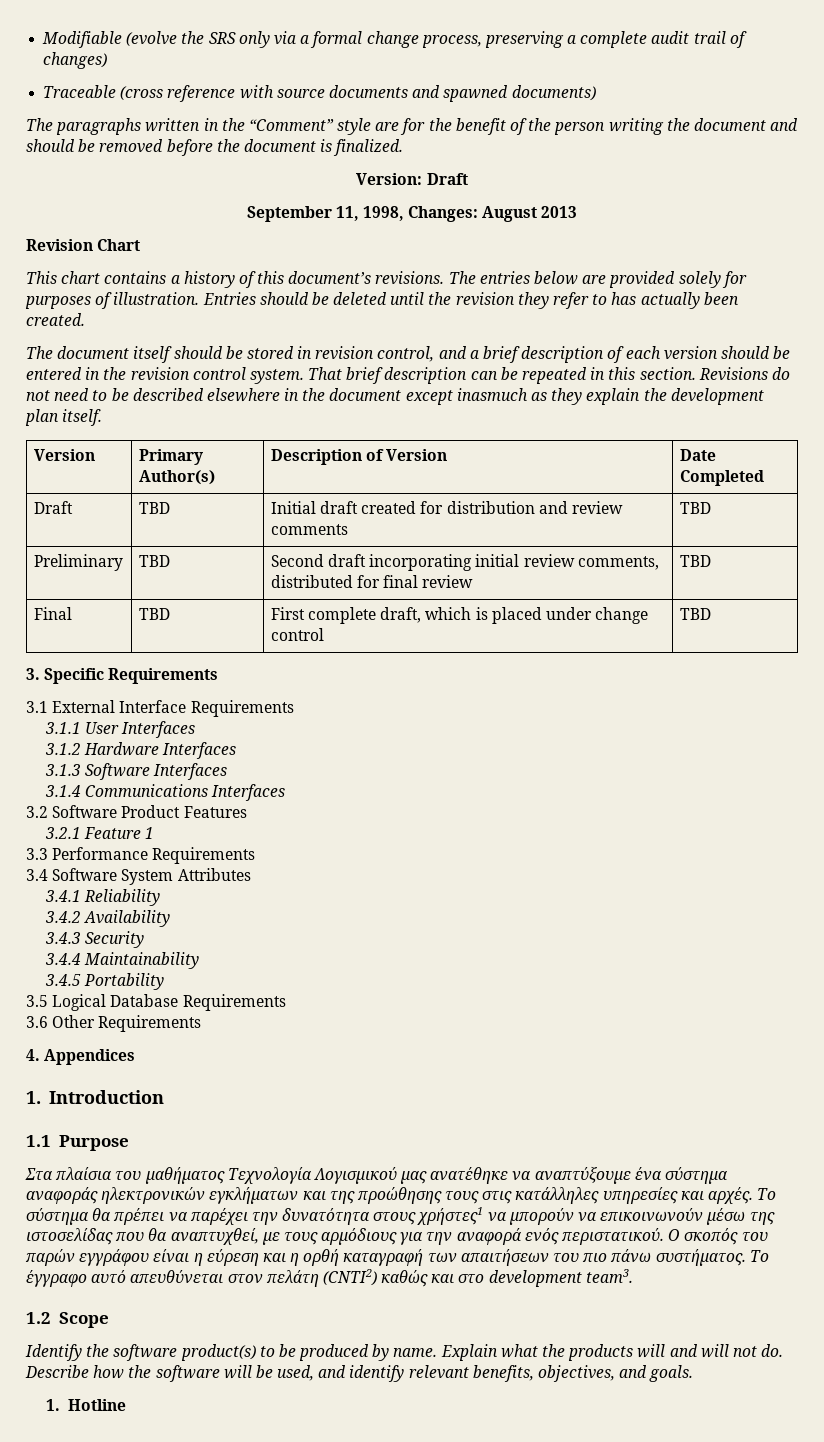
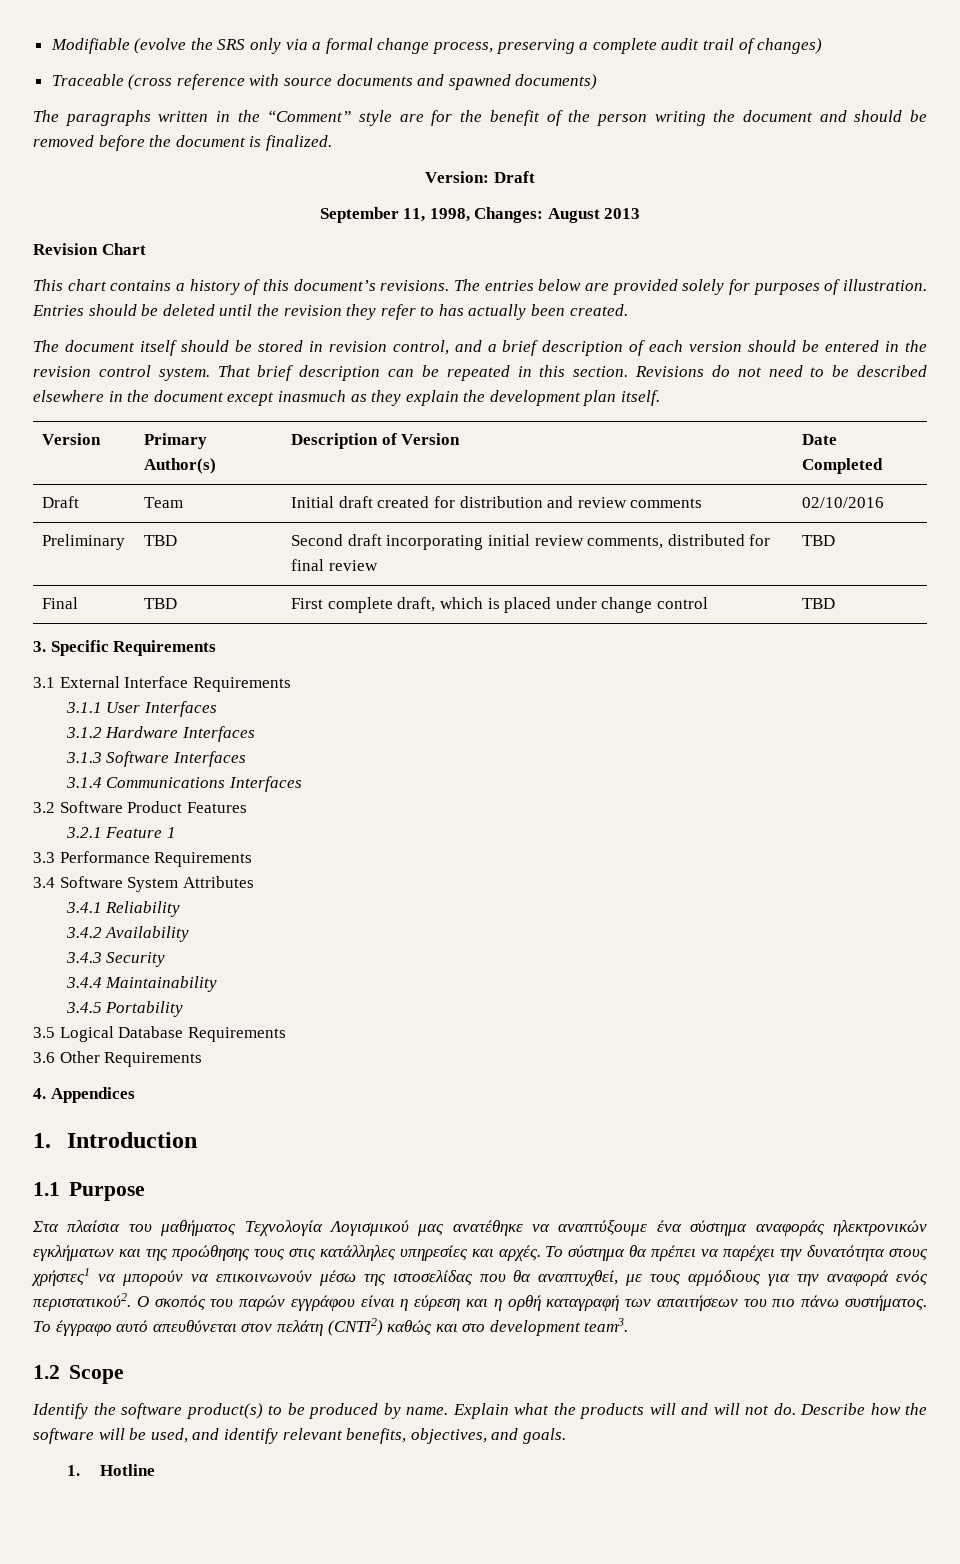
- Draft | TBD | Initial draft created for distribution and review comments | TBD
+ Draft | Team | Initial draft created for distribution and review comments | 02/10/2016
- Το σύστημα θα πρέπει να παρέχει την δυνατότητα στους χρήστες1 να μπορούν να επικοινωνούν μέσω της ιστοσελίδας που θα αναπτυχθεί, με τους αρμόδιους για την αναφορά ενός περιστατικού.
+ Το σύστημα θα πρέπει να παρέχει την δυνατότητα στους χρήστες1 να μπορούν να επικοινωνούν μέσω της ιστοσελίδας που θα αναπτυχθεί, με τους αρμόδιους για την αναφορά ενός περιστατικού2.

